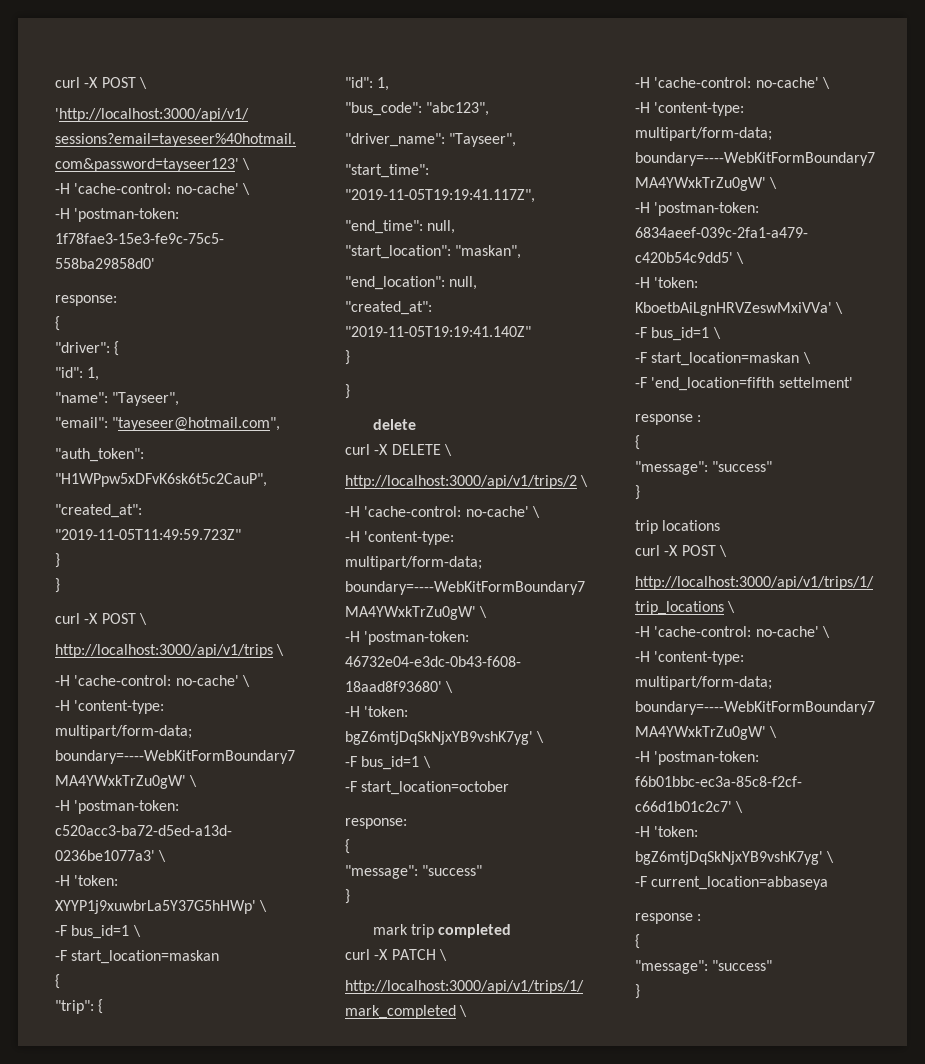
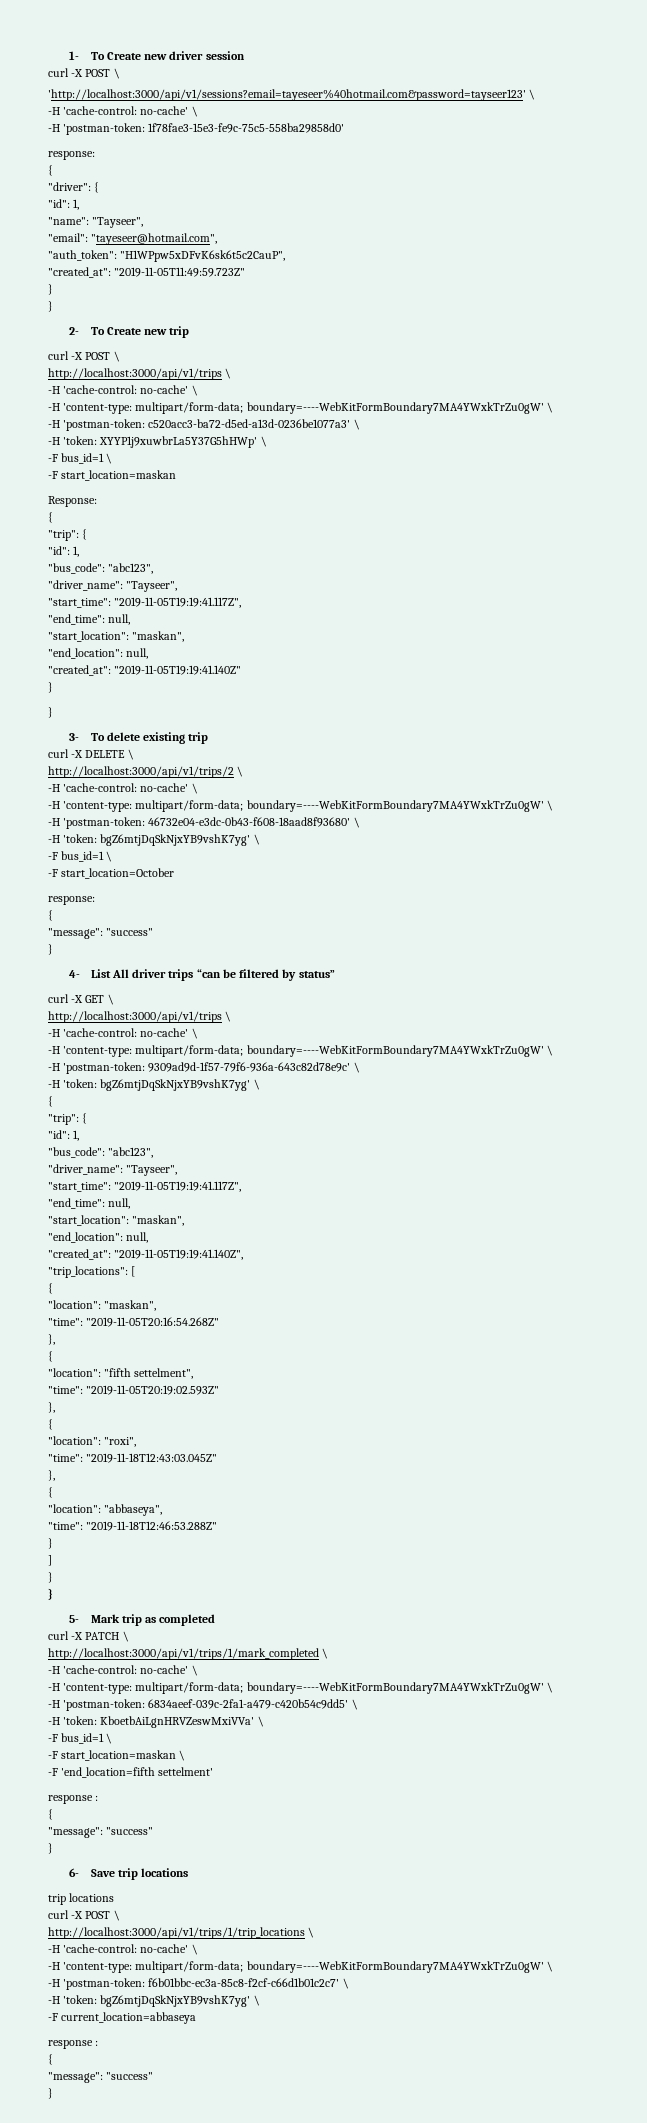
+ 1- To Create new driver session
+ 2- To Create new trip
+ Response:
- delete
+ 3- To delete existing trip
- -F start_location=october
+ -F start_location=October
- mark trip completed
+ 4- List All driver trips “can be filtered by status”
+ curl -X GET \
+ http://localhost:3000/api/v1/trips \
+ -H 'cache-control: no-cache' \
+ -H 'content-type: multipart/form-data; boundary=----WebKitFormBoundary7MA4YWxkTrZu0gW' \
+ -H 'postman-token: 9309ad9d-1f57-79f6-936a-643c82d78e9c' \
+ -H 'token: bgZ6mtjDqSkNjxYB9vshK7yg' \
+ {
+ "trip": {
+ "id": 1,
+ "bus_code": "abc123",
+ "driver_name": "Tayseer",
+ "start_time": "2019-11-05T19:19:41.117Z",
+ "end_time": null,
+ "start_location": "maskan",
+ "end_location": null,
+ "created_at": "2019-11-05T19:19:41.140Z",
+ "trip_locations": [
+ {
+ "location": "maskan",
+ "time": "2019-11-05T20:16:54.268Z"
+ },
+ {
+ "location": "fifth settelment",
+ "time": "2019-11-05T20:19:02.593Z"
+ },
+ {
+ "location": "roxi",
+ "time": "2019-11-18T12:43:03.045Z"
+ },
+ {
+ "location": "abbaseya",
+ "time": "2019-11-18T12:46:53.288Z"
+ }
+ ]
+ }
+ }
+ 5- Mark trip as completed
+ 6- Save trip locations

